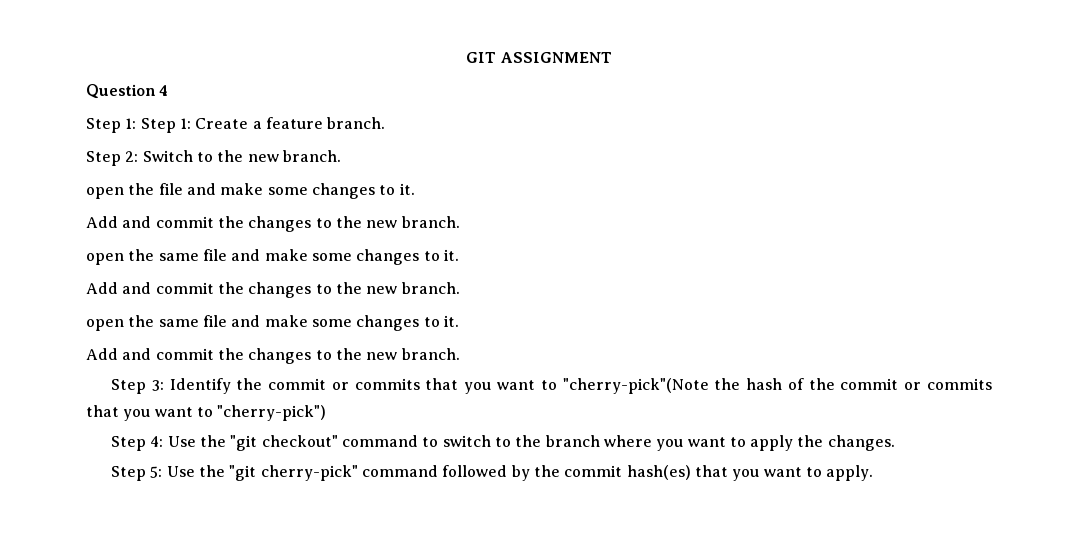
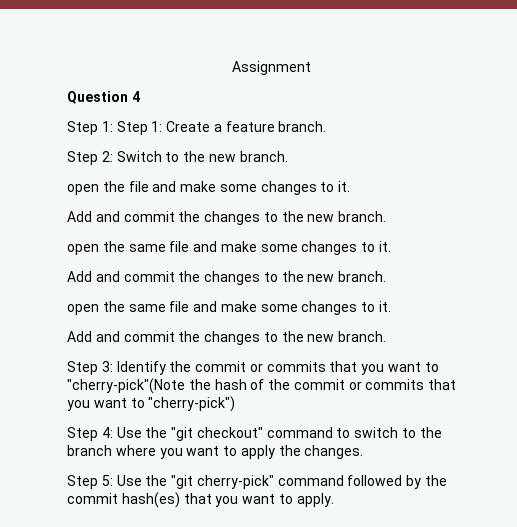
- GIT ASSIGNMENT
+ Assignment

